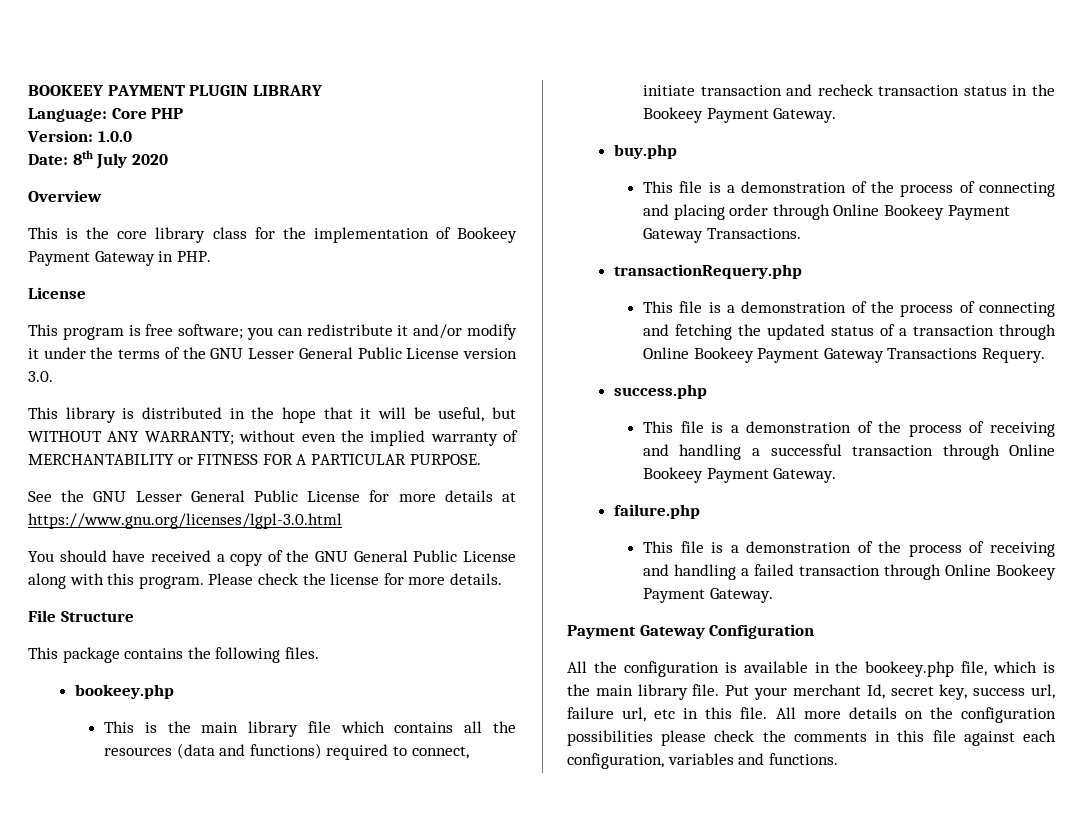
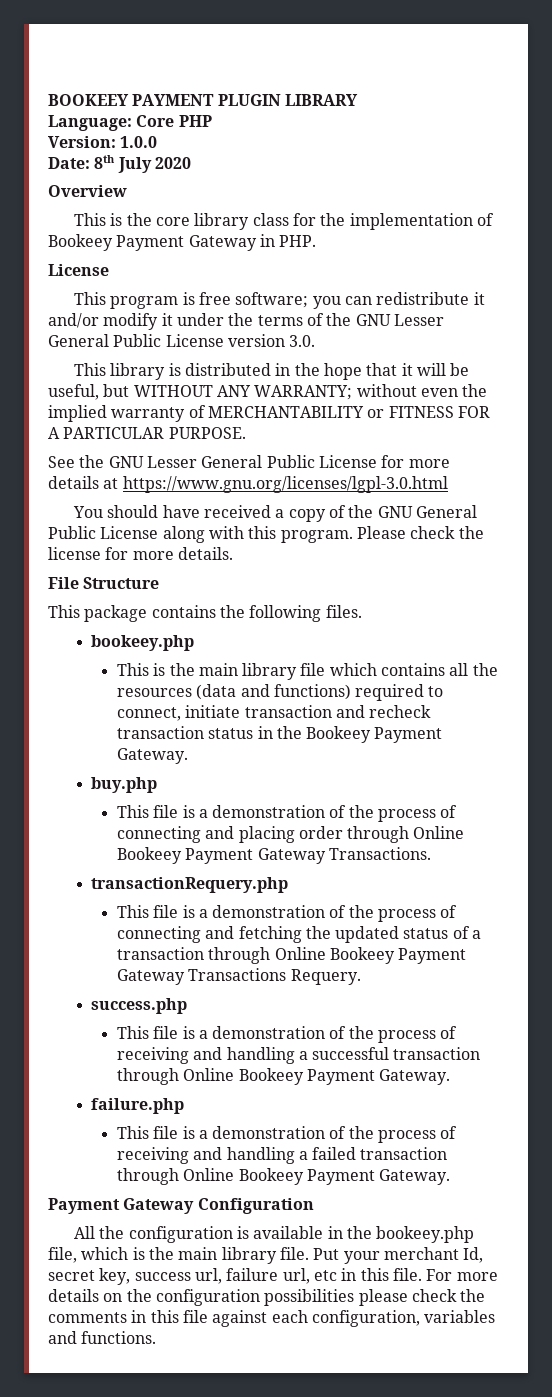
- All more details on the configuration possibilities please check the comments in this file against each configuration, variables and functions.
+ For more details on the configuration possibilities please check the comments in this file against each configuration, variables and functions.

